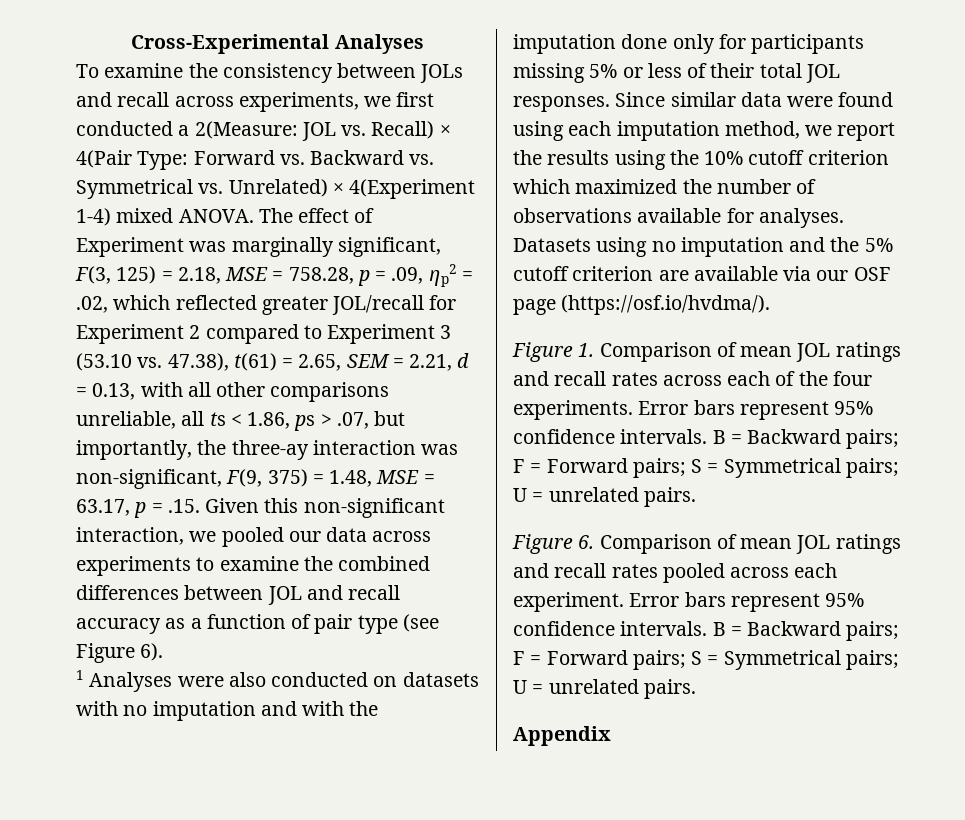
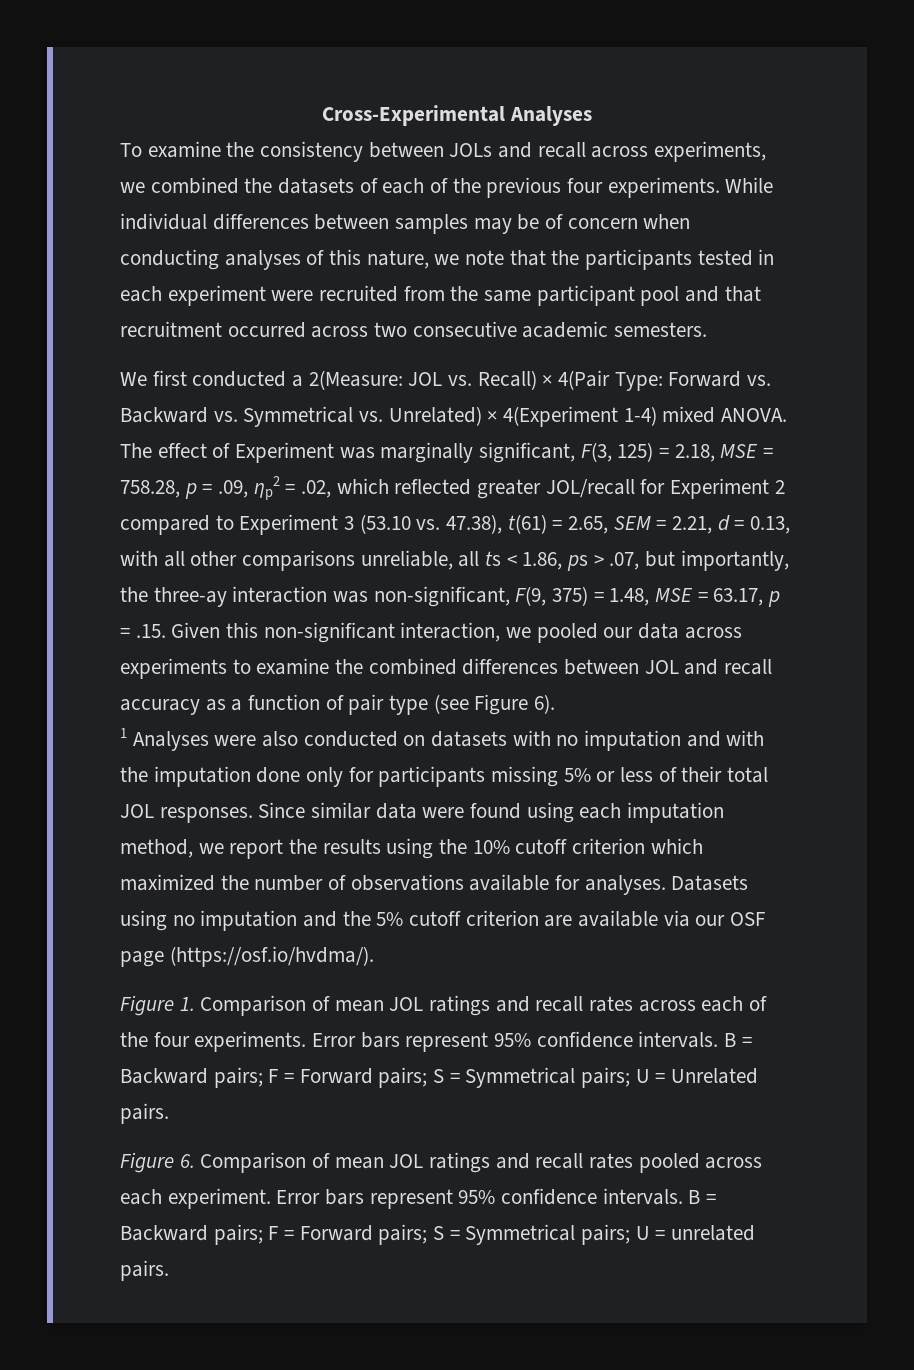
- To examine the consistency between JOLs and recall across experiments, we first conducted a 2(Measure: JOL vs. Recall) × 4(Pair Type: Forward vs. Backward vs. Symmetrical vs. Unrelated) × 4(Experiment 1-4) mixed ANOVA.
+ To examine the consistency between JOLs and recall across experiments, we combined the datasets of each of the previous four experiments. While individual differences between samples may be of concern when conducting analyses of this nature, we note that the participants tested in each experiment were recruited from the same participant pool and that recruitment occurred across two consecutive academic semesters.
+ We first conducted a 2(Measure: JOL vs. Recall) × 4(Pair Type: Forward vs. Backward vs. Symmetrical vs. Unrelated) × 4(Experiment 1-4) mixed ANOVA.
- Figure 1. Comparison of mean JOL ratings and recall rates across each of the four experiments. Error bars represent 95% confidence intervals. B = Backward pairs; F = Forward pairs; S = Symmetrical pairs; U = unrelated pairs.
+ Figure 1. Comparison of mean JOL ratings and recall rates across each of the four experiments. Error bars represent 95% confidence intervals. B = Backward pairs; F = Forward pairs; S = Symmetrical pairs; U = Unrelated pairs.
- Appendix

